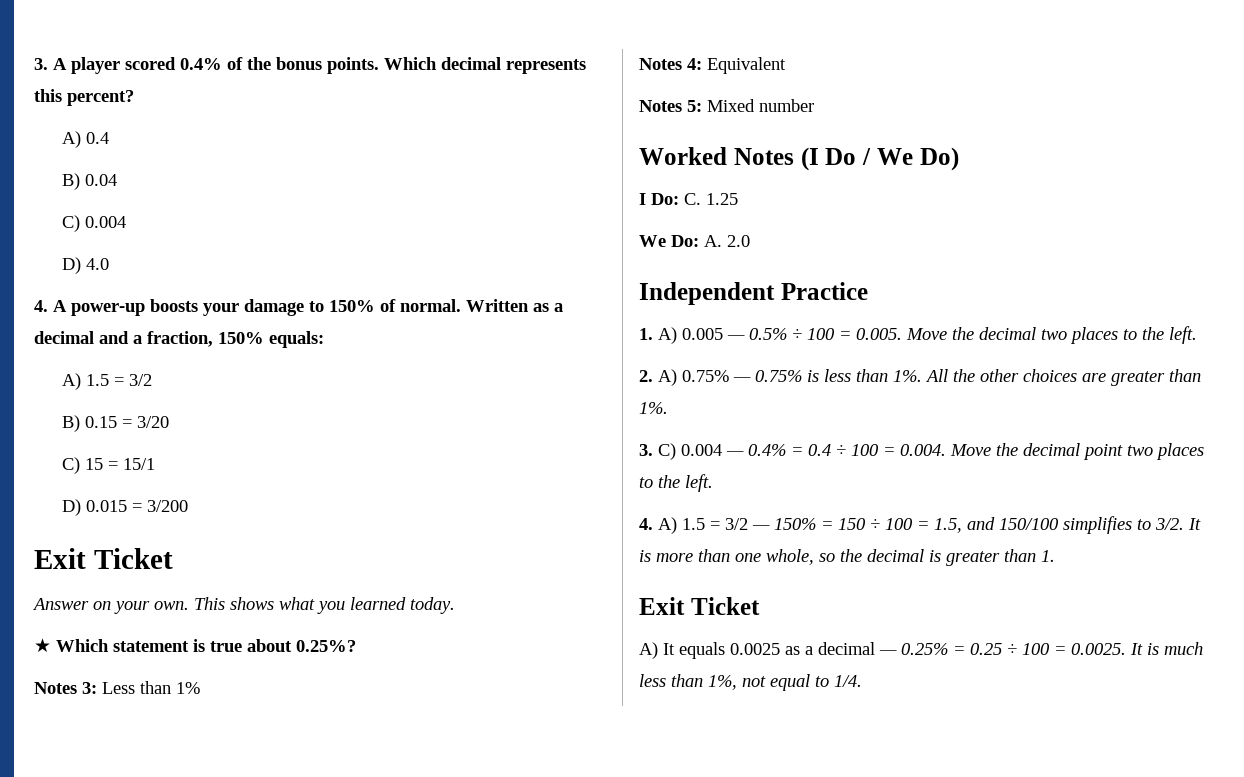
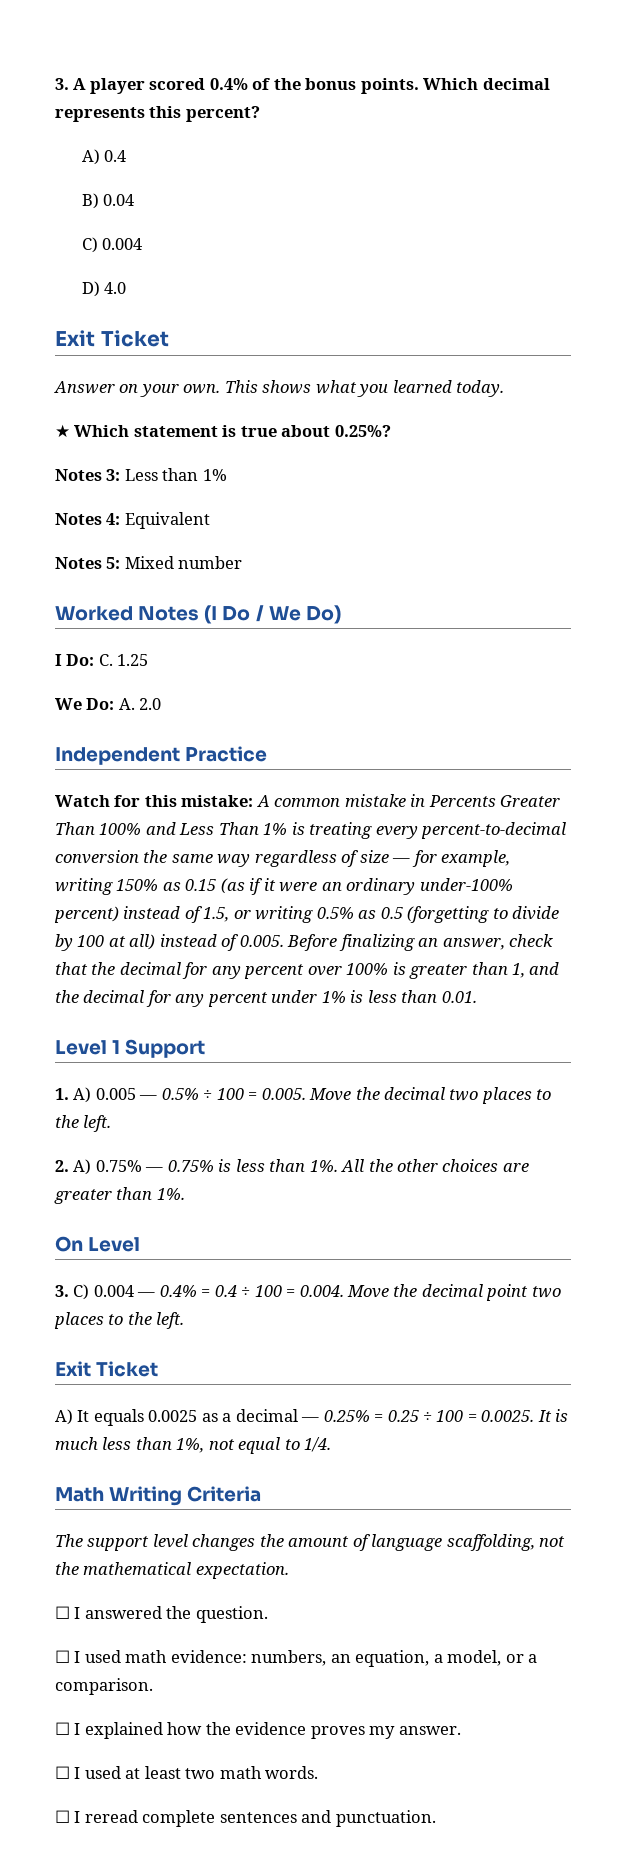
- 4. A power-up boosts your damage to 150% of normal. Written as a decimal and a fraction, 150% equals:
- A) 1.5 = 3/2
- B) 0.15 = 3/20
- C) 15 = 15/1
- D) 0.015 = 3/200
+ Watch for this mistake: A common mistake in Percents Greater Than 100% and Less Than 1% is treating every percent-to-decimal conversion the same way regardless of size — for example, writing 150% as 0.15 (as if it were an ordinary under-100% percent) instead of 1.5, or writing 0.5% as 0.5 (forgetting to divide by 100 at all) instead of 0.005. Before finalizing an answer, check that the decimal for any percent over 100% is greater than 1, and the decimal for any percent under 1% is less than 0.01.
+ Level 1 Support
+ On Level
- 4. A) 1.5 = 3/2 — 150% = 150 ÷ 100 = 1.5, and 150/100 simplifies to 3/2. It is more than one whole, so the decimal is greater than 1.
+ Math Writing Criteria
+ The support level changes the amount of language scaffolding, not the mathematical expectation.
+ ☐ I answered the question.
+ ☐ I used math evidence: numbers, an equation, a model, or a comparison.
+ ☐ I explained how the evidence proves my answer.
+ ☐ I used at least two math words.
+ ☐ I reread complete sentences and punctuation.

